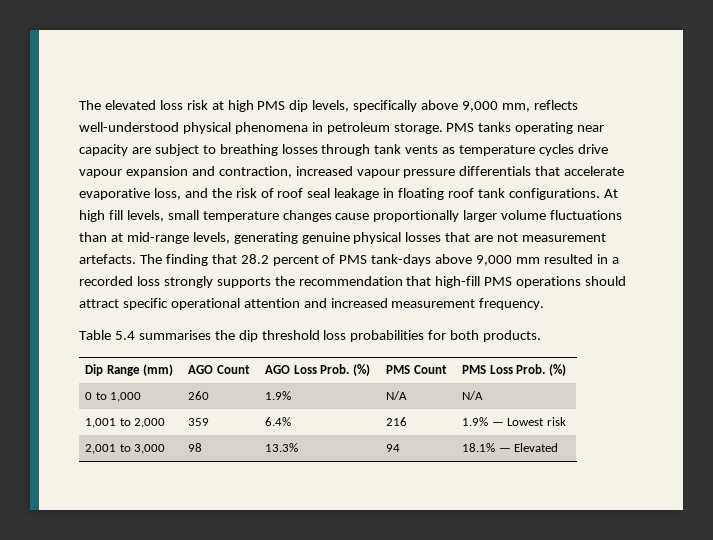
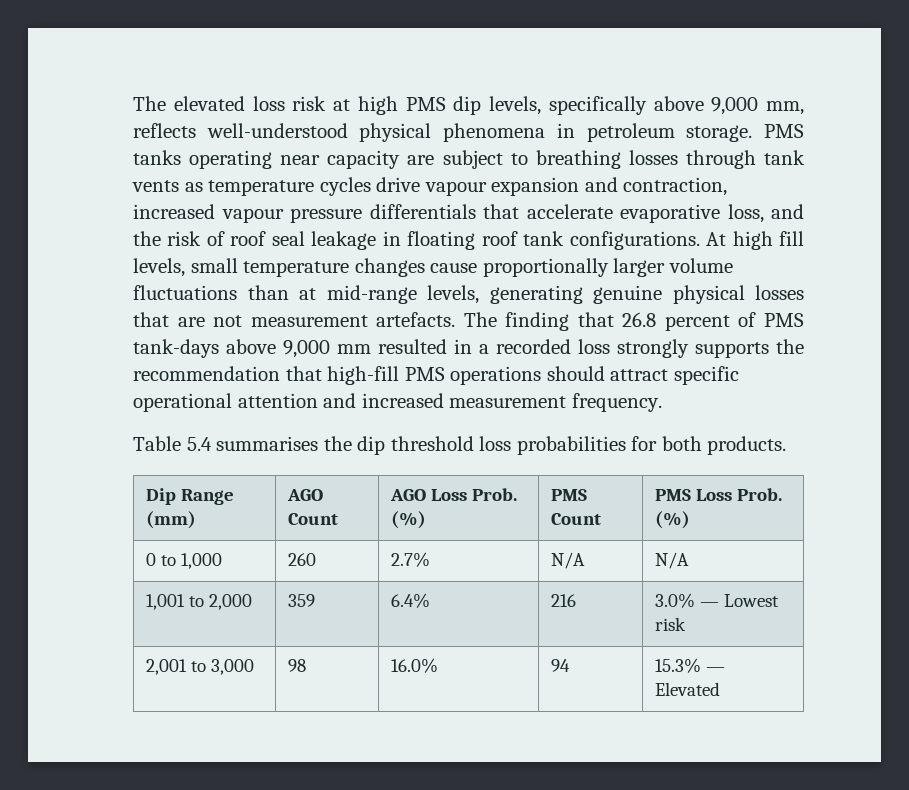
- The finding that 28.2 percent of PMS tank-days above 9,000 mm resulted in a recorded loss strongly supports the recommendation that high-fill PMS operations should attract specific operational attention and increased measurement frequency.
+ The finding that 26.8 percent of PMS tank-days above 9,000 mm resulted in a recorded loss strongly supports the recommendation that high-fill PMS operations should attract specific operational attention and increased measurement frequency.
- 0 to 1,000 | 260 | 1.9% | N/A | N/A
+ 0 to 1,000 | 260 | 2.7% | N/A | N/A
- 1,001 to 2,000 | 359 | 6.4% | 216 | 1.9% — Lowest risk
+ 1,001 to 2,000 | 359 | 6.4% | 216 | 3.0% — Lowest risk
- 2,001 to 3,000 | 98 | 13.3% | 94 | 18.1% — Elevated
+ 2,001 to 3,000 | 98 | 16.0% | 94 | 15.3% — Elevated

